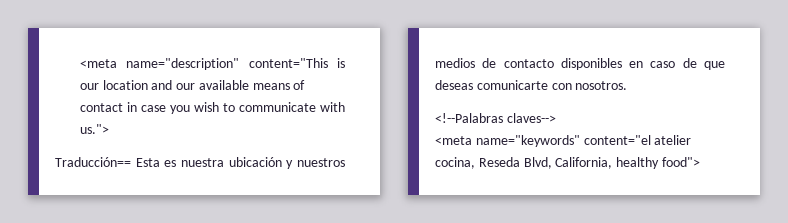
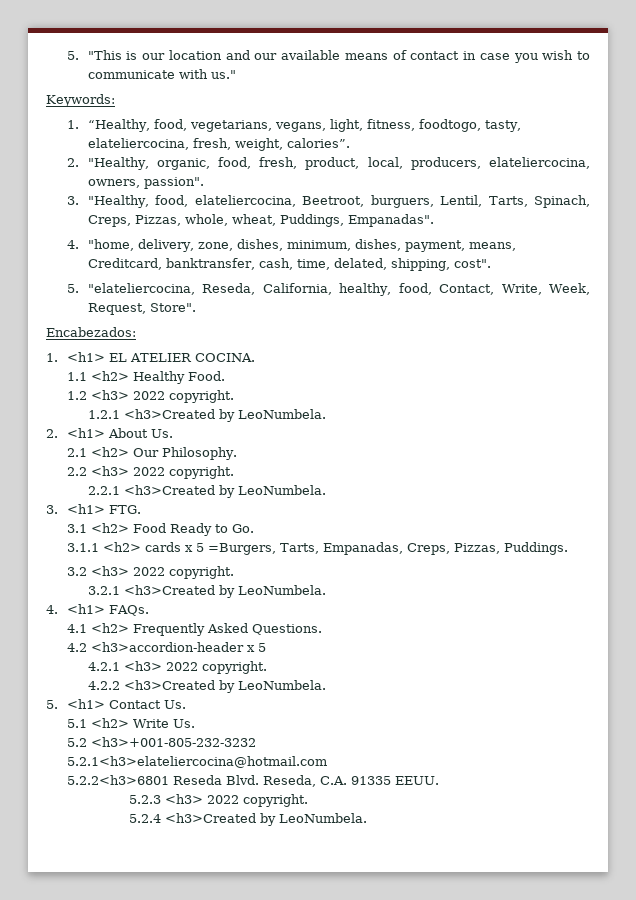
- <meta name="description" content="This is our location and our available means of contact in case you wish to communicate with us.">
- Traducción== Esta es nuestra ubicación y nuestros medios de contacto disponibles en caso de que deseas comunicarte con nosotros.
- <!--Palabras claves-->
- <meta name="keywords" content="el atelier cocina, Reseda Blvd, California, healthy food">
+ 5. "This is our location and our available means of contact in case you wish to communicate with us."
+ Keywords:
+ 1. “Healthy, food, vegetarians, vegans, light, fitness, foodtogo, tasty, elateliercocina, fresh, weight, calories”.
+ 2. "Healthy, organic, food, fresh, product, local, producers, elateliercocina, owners, passion".
+ 3. "Healthy, food, elateliercocina, Beetroot, burguers, Lentil, Tarts, Spinach, Creps, Pizzas, whole, wheat, Puddings, Empanadas".
+ 4. "home, delivery, zone, dishes, minimum, dishes, payment, means, Creditcard, banktransfer, cash, time, delated, shipping, cost".
+ 5. "elateliercocina, Reseda, California, healthy, food, Contact, Write, Week, Request, Store".
+ Encabezados:
+ 1. <h1> EL ATELIER COCINA.
+ 1.1 <h2> Healthy Food.
+ 1.2 <h3> 2022 copyright.
+ 1.2.1 <h3>Created by LeoNumbela.
+ 2. <h1> About Us.
+ 2.1 <h2> Our Philosophy.
+ 2.2 <h3> 2022 copyright.
+ 2.2.1 <h3>Created by LeoNumbela.
+ 3. <h1> FTG.
+ 3.1 <h2> Food Ready to Go.
+ 3.1.1 <h2> cards x 5 =Burgers, Tarts, Empanadas, Creps, Pizzas, Puddings.
+ 3.2 <h3> 2022 copyright.
+ 3.2.1 <h3>Created by LeoNumbela.
+ 4. <h1> FAQs.
+ 4.1 <h2> Frequently Asked Questions.
+ 4.2 <h3>accordion-header x 5
+ 4.2.1 <h3> 2022 copyright.
+ 4.2.2 <h3>Created by LeoNumbela.
+ 5. <h1> Contact Us.
+ 5.1 <h2> Write Us.
+ 5.2 <h3>+001-805-232-3232
+ 5.2.1<h3>elateliercocina@hotmail.com
+ 5.2.2<h3>6801 Reseda Blvd. Reseda, C.A. 91335 EEUU.
+ 5.2.3 <h3> 2022 copyright.
+ 5.2.4 <h3>Created by LeoNumbela.

